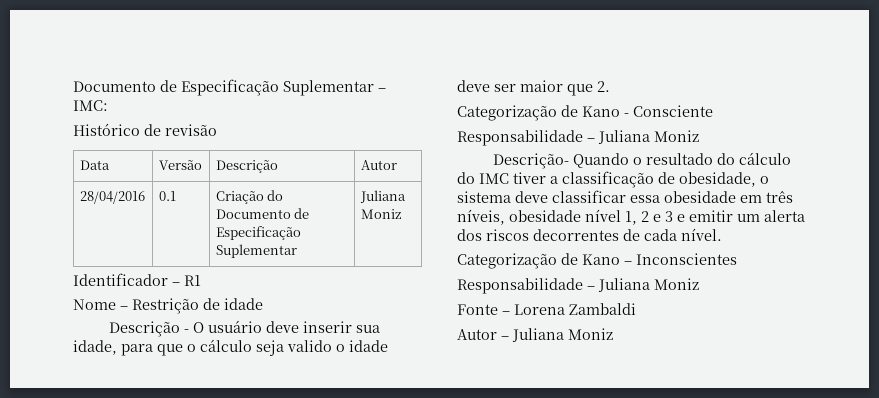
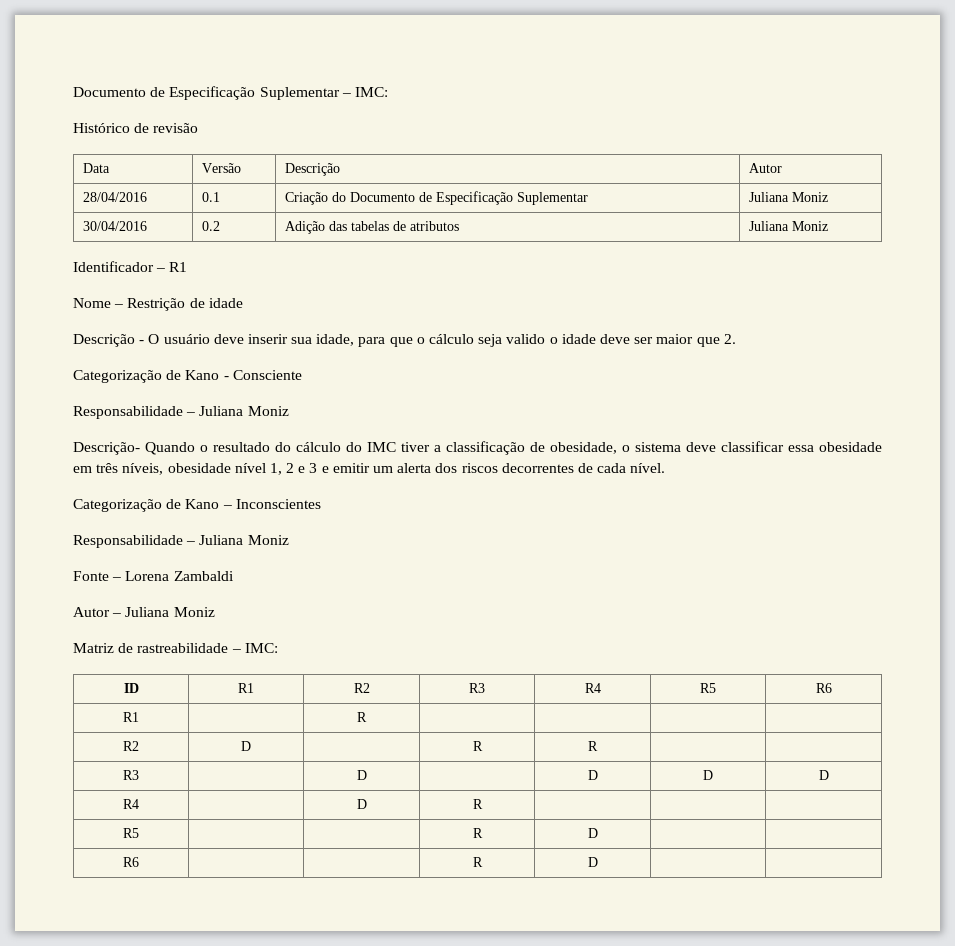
+ 30/04/2016 | 0.2 | Adição das tabelas de atributos | Juliana Moniz
+ Matriz de rastreabilidade – IMC:
+ ID | R1 | R2 | R3 | R4 | R5 | R6
+ R1 | | R | | | |
+ R2 | D | | R | R | |
+ R3 | | D | | D | D | D
+ R4 | | D | R | | |
+ R5 | | | R | D | |
+ R6 | | | R | D | |

